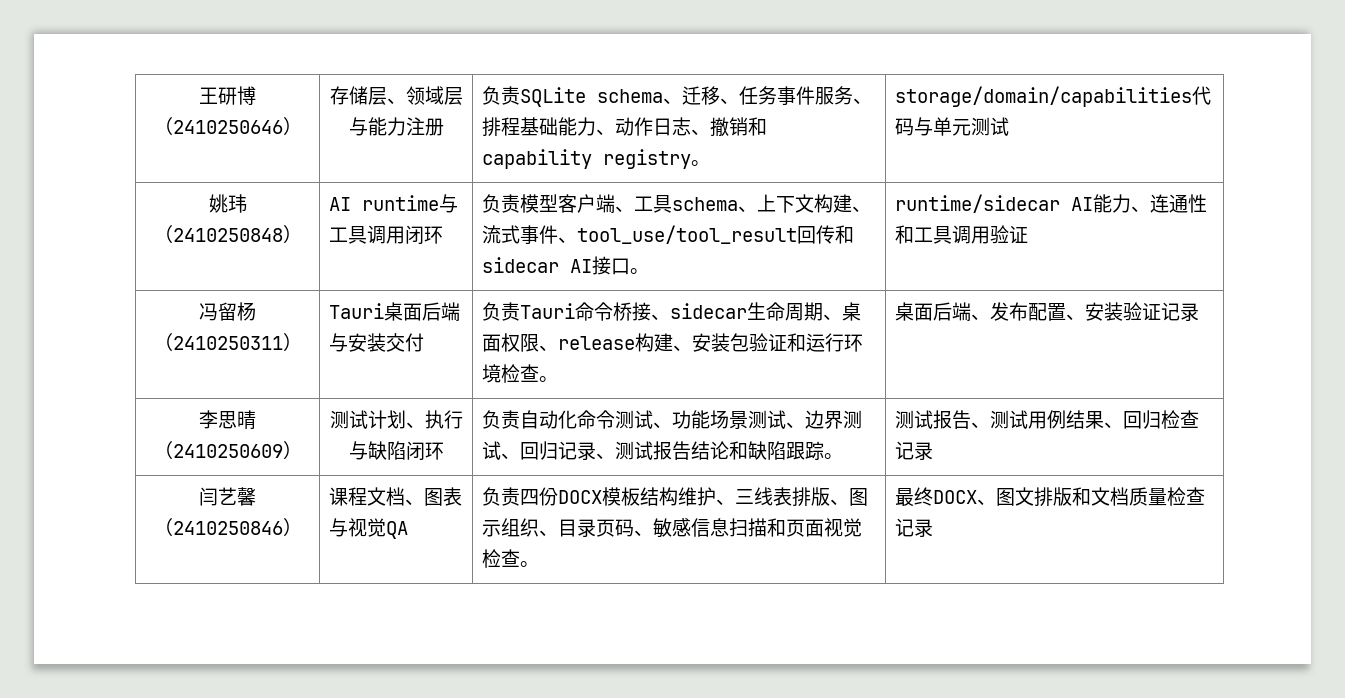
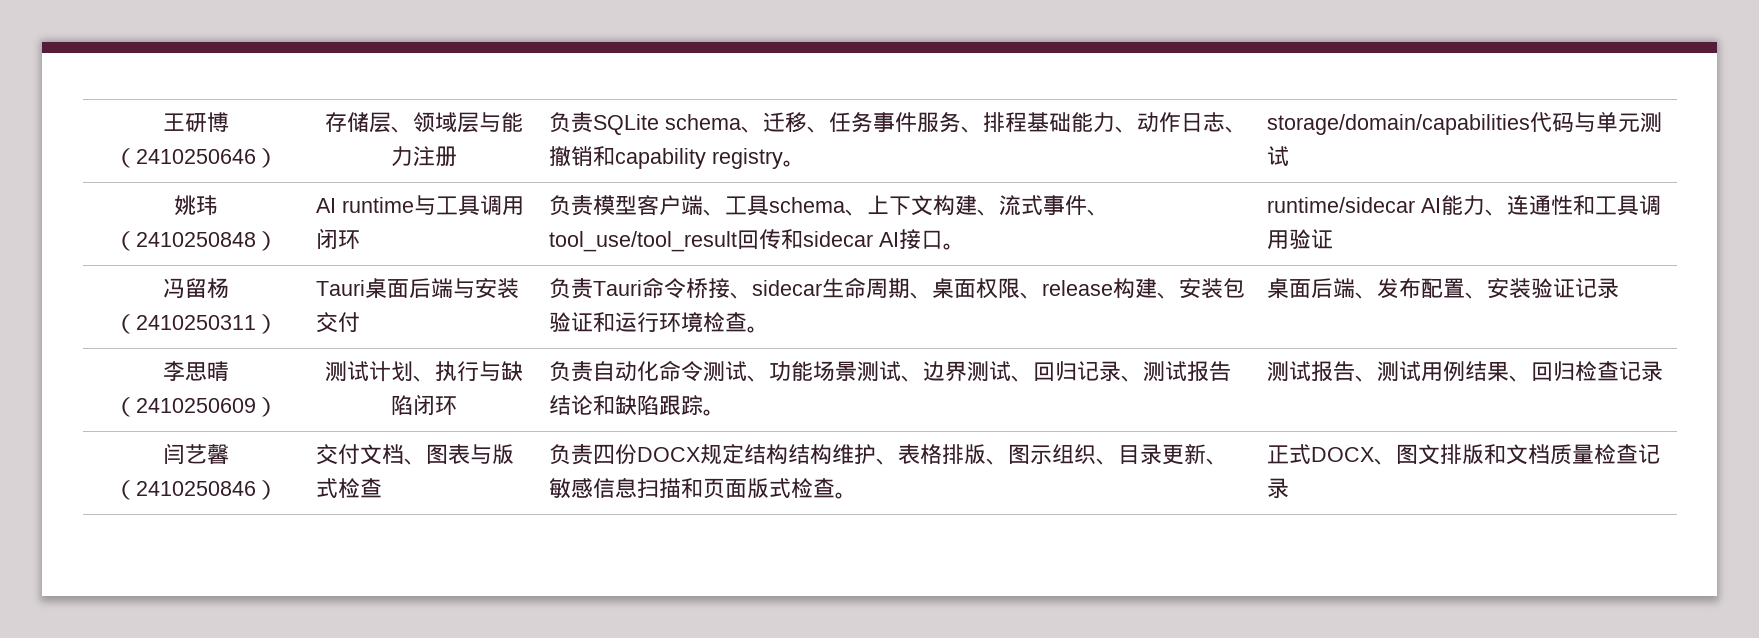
- 课程文档、图表与视觉QA
+ 交付文档、图表与版式检查
- 负责四份DOCX模板结构维护、三线表排版、图示组织、目录页码、敏感信息扫描和页面视觉检查。 | 最终DOCX、图文排版和文档质量检查记录
+ 负责四份DOCX规定结构结构维护、表格排版、图示组织、目录更新、敏感信息扫描和页面版式检查。 | 正式DOCX、图文排版和文档质量检查记录

